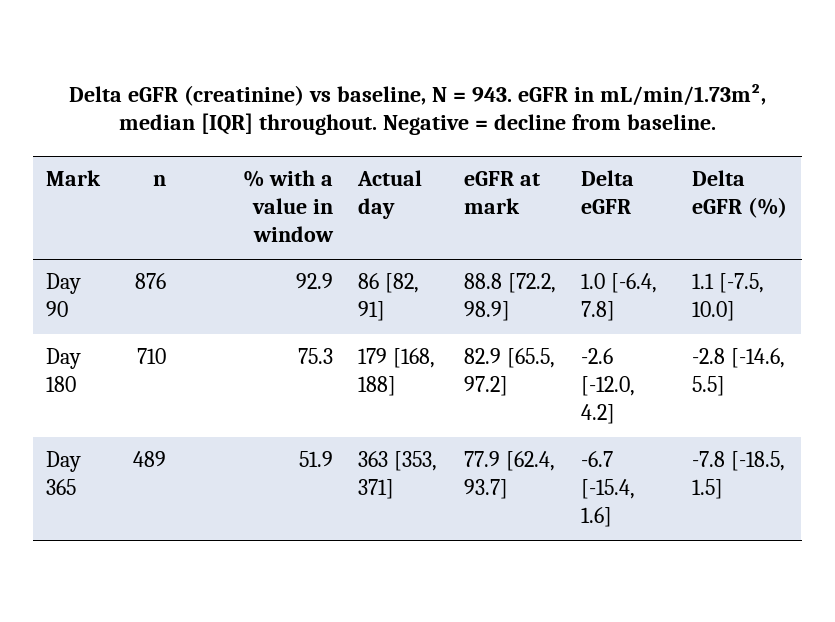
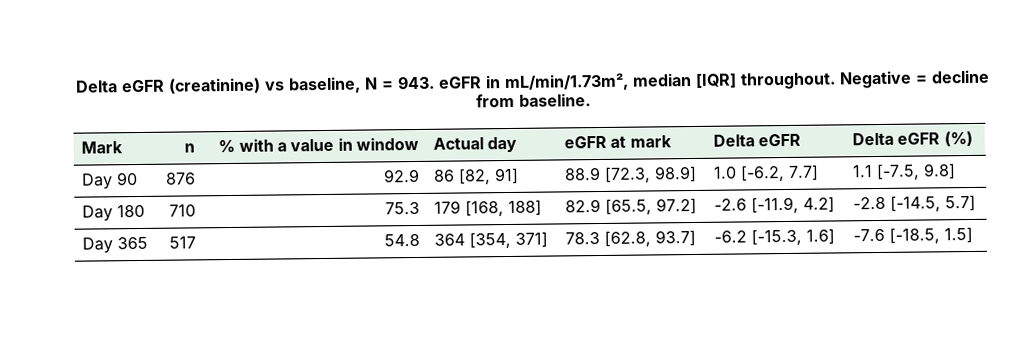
- Day 90 | 876 | 92.9 | 86 [82, 91] | 88.8 [72.2, 98.9] | 1.0 [-6.4, 7.8] | 1.1 [-7.5, 10.0]
+ Day 90 | 876 | 92.9 | 86 [82, 91] | 88.9 [72.3, 98.9] | 1.0 [-6.2, 7.7] | 1.1 [-7.5, 9.8]
- Day 180 | 710 | 75.3 | 179 [168, 188] | 82.9 [65.5, 97.2] | -2.6 [-12.0, 4.2] | -2.8 [-14.6, 5.5]
+ Day 180 | 710 | 75.3 | 179 [168, 188] | 82.9 [65.5, 97.2] | -2.6 [-11.9, 4.2] | -2.8 [-14.5, 5.7]
- Day 365 | 489 | 51.9 | 363 [353, 371] | 77.9 [62.4, 93.7] | -6.7 [-15.4, 1.6] | -7.8 [-18.5, 1.5]
+ Day 365 | 517 | 54.8 | 364 [354, 371] | 78.3 [62.8, 93.7] | -6.2 [-15.3, 1.6] | -7.6 [-18.5, 1.5]

